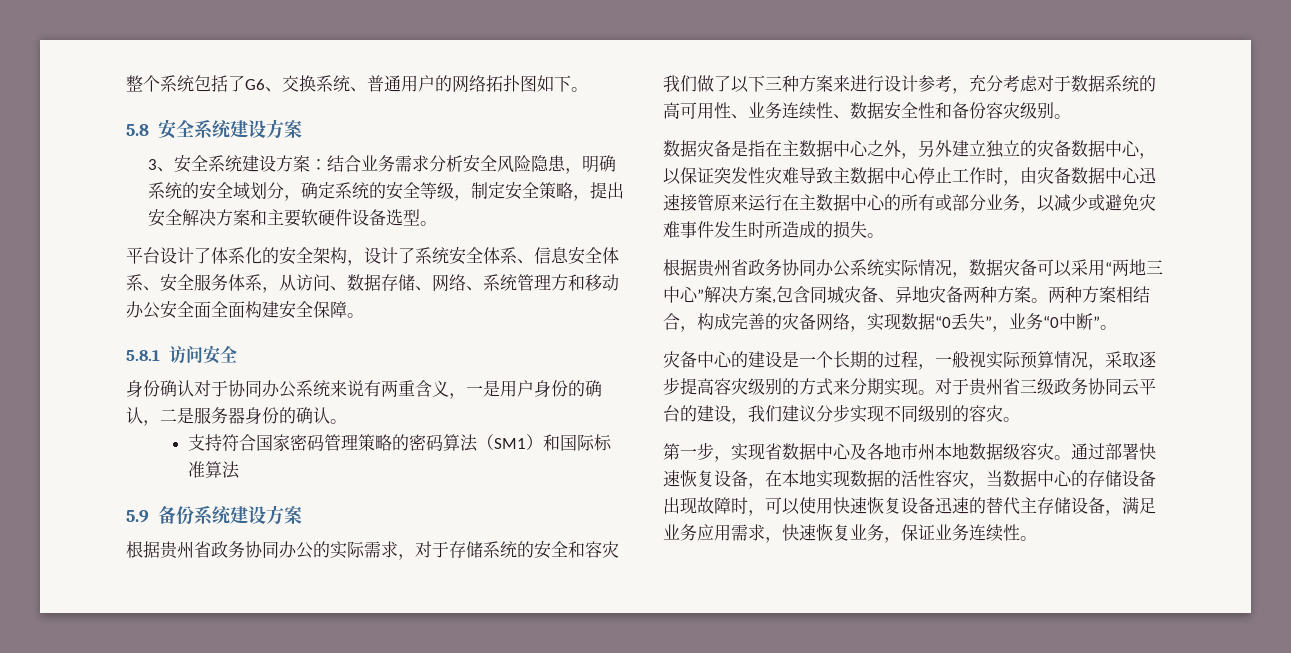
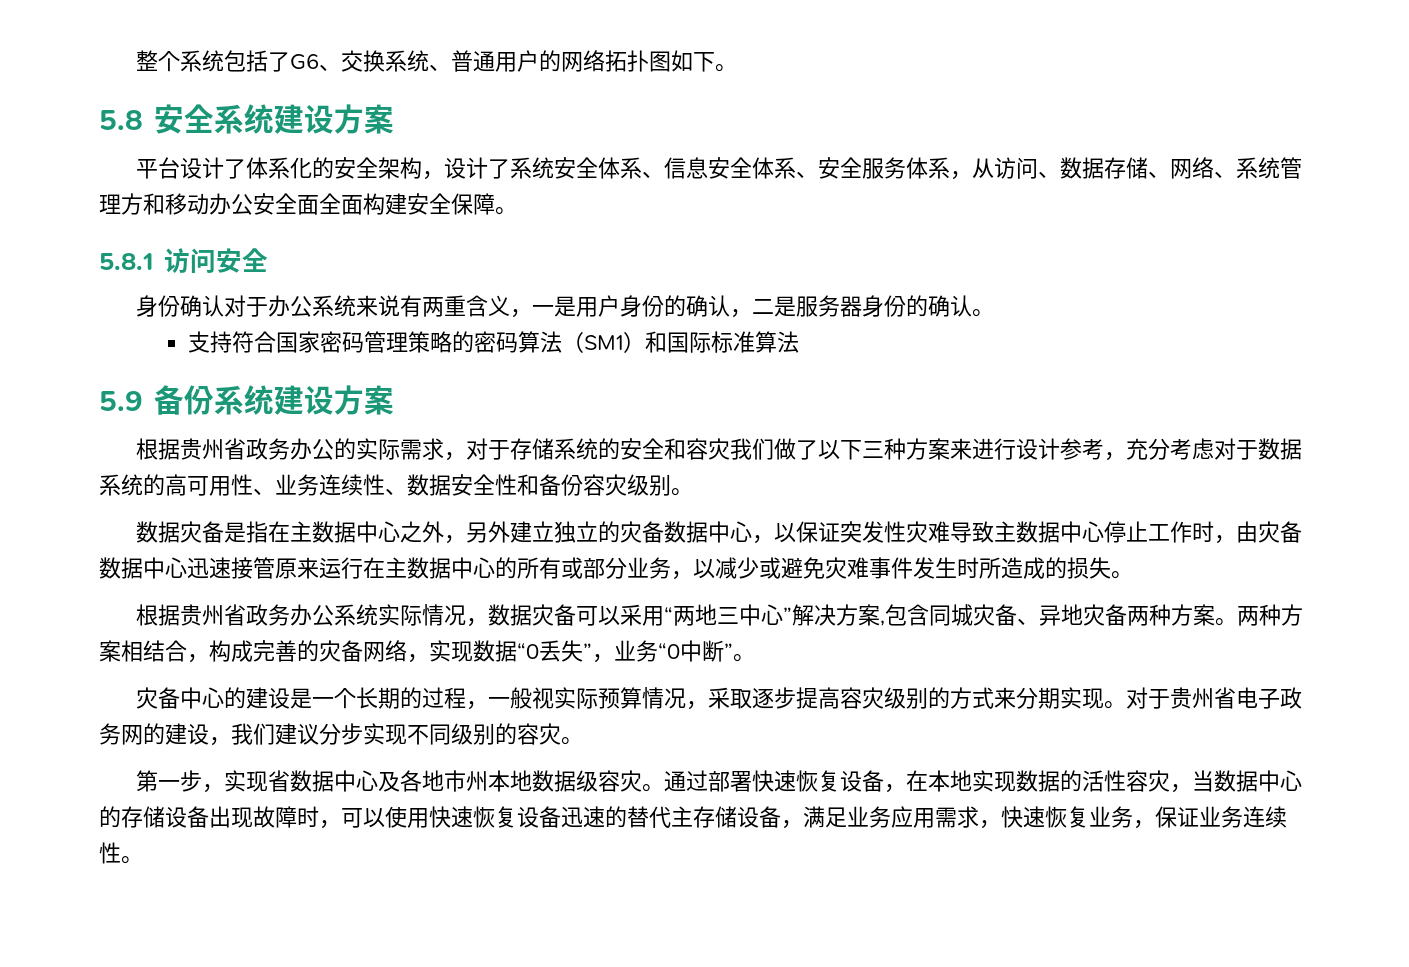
- 3、安全系统建设方案：结合业务需求分析安全风险隐患，明确系统的安全域划分，确定系统的安全等级，制定安全策略，提出安全解决方案和主要软硬件设备选型。
- 身份确认对于协同办公系统来说有两重含义，一是用户身份的确认，二是服务器身份的确认。
+ 身份确认对于办公系统来说有两重含义，一是用户身份的确认，二是服务器身份的确认。
- 根据贵州省政务协同办公的实际需求，对于存储系统的安全和容灾我们做了以下三种方案来进行设计参考，充分考虑对于数据系统的高可用性、业务连续性、数据安全性和备份容灾级别。
+ 根据贵州省政务办公的实际需求，对于存储系统的安全和容灾我们做了以下三种方案来进行设计参考，充分考虑对于数据系统的高可用性、业务连续性、数据安全性和备份容灾级别。
- 根据贵州省政务协同办公系统实际情况，数据灾备可以采用“两地三中心”解决方案,包含同城灾备、异地灾备两种方案。
+ 根据贵州省政务办公系统实际情况，数据灾备可以采用“两地三中心”解决方案,包含同城灾备、异地灾备两种方案。
- 对于贵州省三级政务协同云平台的建设，我们建议分步实现不同级别的容灾。
+ 对于贵州省电子政务网的建设，我们建议分步实现不同级别的容灾。

